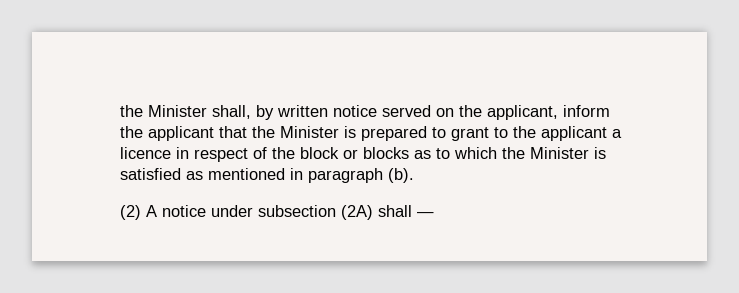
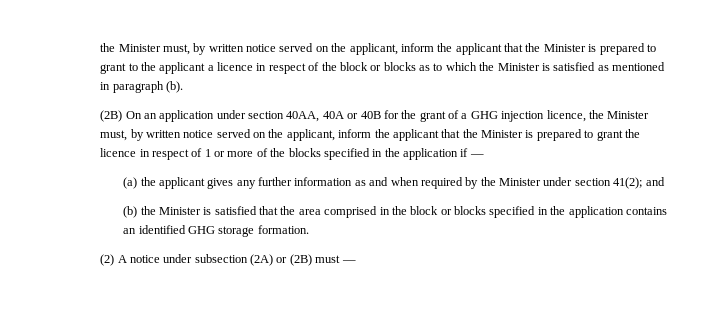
- the Minister shall, by written notice served on the applicant, inform the applicant that the Minister is prepared to grant to the applicant a licence in respect of the block or blocks as to which the Minister is satisfied as mentioned in paragraph (b).
+ the Minister must, by written notice served on the applicant, inform the applicant that the Minister is prepared to grant to the applicant a licence in respect of the block or blocks as to which the Minister is satisfied as mentioned in paragraph (b).
+ (2B) On an application under section 40AA, 40A or 40B for the grant of a GHG injection licence, the Minister must, by written notice served on the applicant, inform the applicant that the Minister is prepared to grant the licence in respect of 1 or more of the blocks specified in the application if —
+ (a) the applicant gives any further information as and when required by the Minister under section 41(2); and
+ (b) the Minister is satisfied that the area comprised in the block or blocks specified in the application contains an identified GHG storage formation.
- (2) A notice under subsection (2A) shall —
+ (2) A notice under subsection (2A) or (2B) must —

